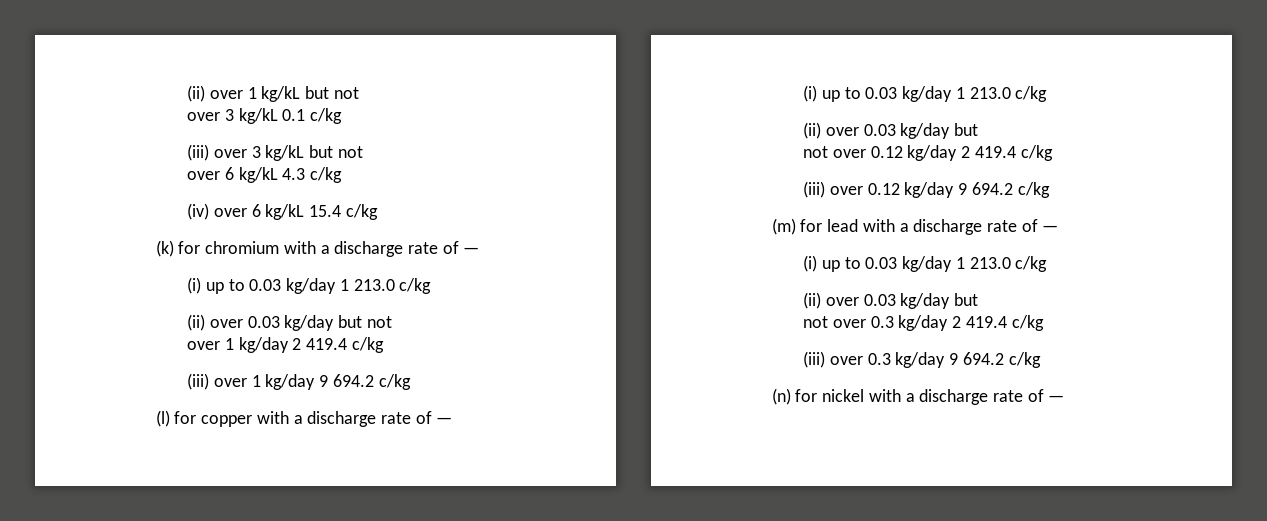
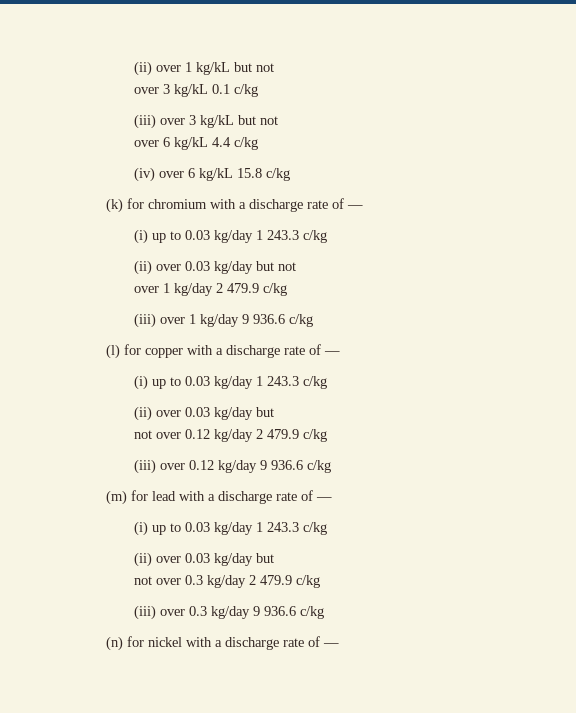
- over 6 kg/kL 4.3 c/kg
+ over 6 kg/kL 4.4 c/kg
- (iv) over 6 kg/kL 15.4 c/kg
+ (iv) over 6 kg/kL 15.8 c/kg
  (k) for chromium with a discharge rate of —
- (i) up to 0.03 kg/day 1 213.0 c/kg
+ (i) up to 0.03 kg/day 1 243.3 c/kg
- over 1 kg/day 2 419.4 c/kg
+ over 1 kg/day 2 479.9 c/kg
- (iii) over 1 kg/day 9 694.2 c/kg
+ (iii) over 1 kg/day 9 936.6 c/kg
  (l) for copper with a discharge rate of —
- (i) up to 0.03 kg/day 1 213.0 c/kg
+ (i) up to 0.03 kg/day 1 243.3 c/kg
- not over 0.12 kg/day 2 419.4 c/kg
+ not over 0.12 kg/day 2 479.9 c/kg
- (iii) over 0.12 kg/day 9 694.2 c/kg
+ (iii) over 0.12 kg/day 9 936.6 c/kg
  (m) for lead with a discharge rate of —
- (i) up to 0.03 kg/day 1 213.0 c/kg
+ (i) up to 0.03 kg/day 1 243.3 c/kg
- not over 0.3 kg/day 2 419.4 c/kg
+ not over 0.3 kg/day 2 479.9 c/kg
- (iii) over 0.3 kg/day 9 694.2 c/kg
+ (iii) over 0.3 kg/day 9 936.6 c/kg

